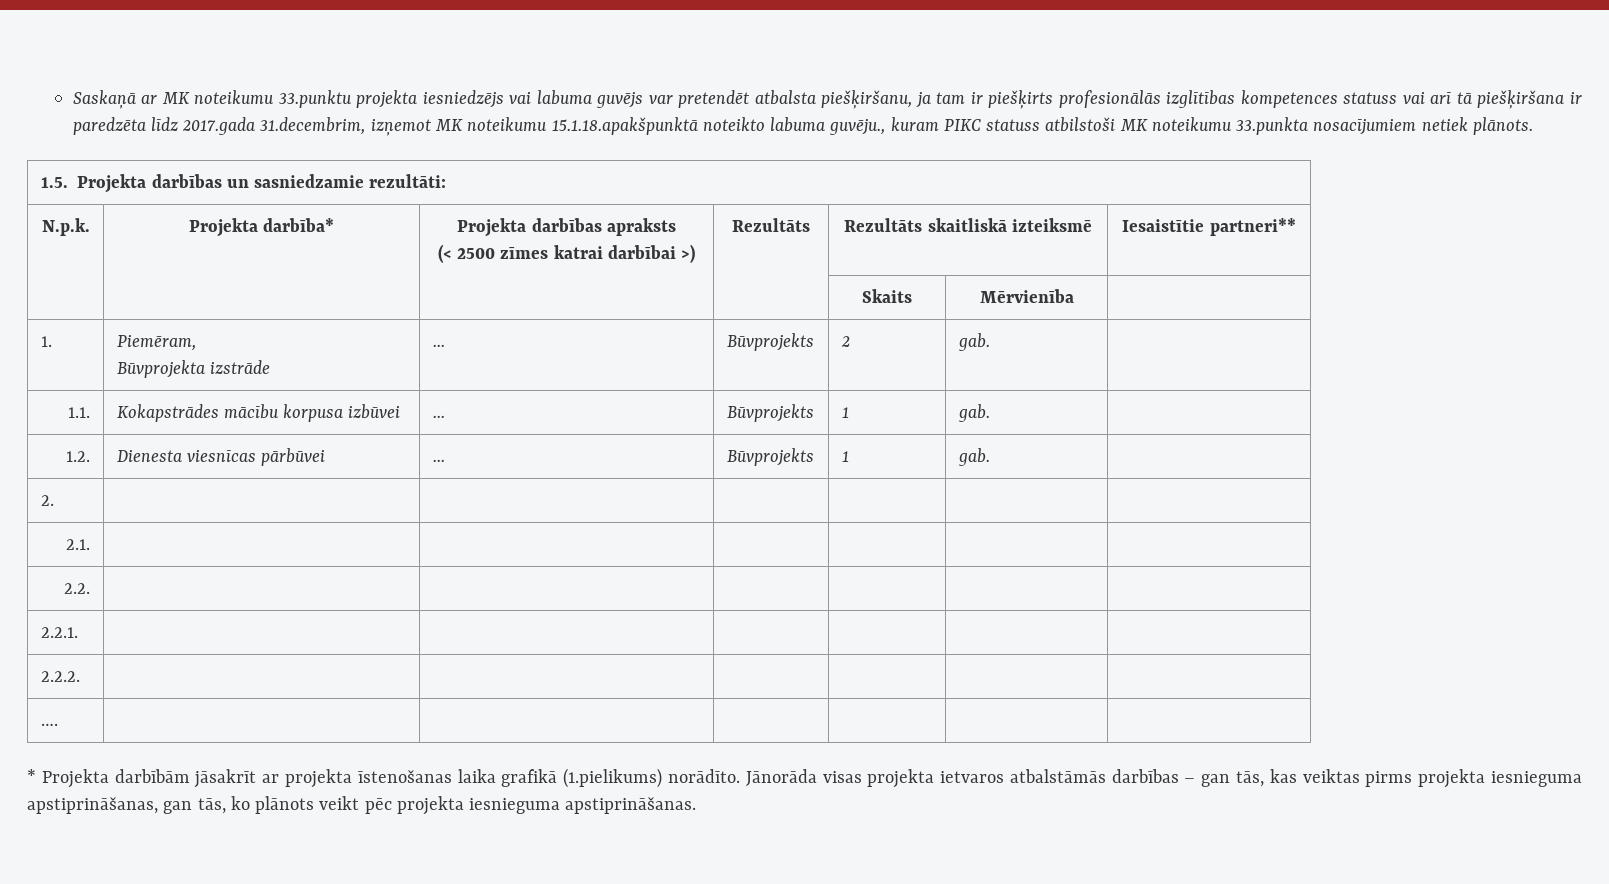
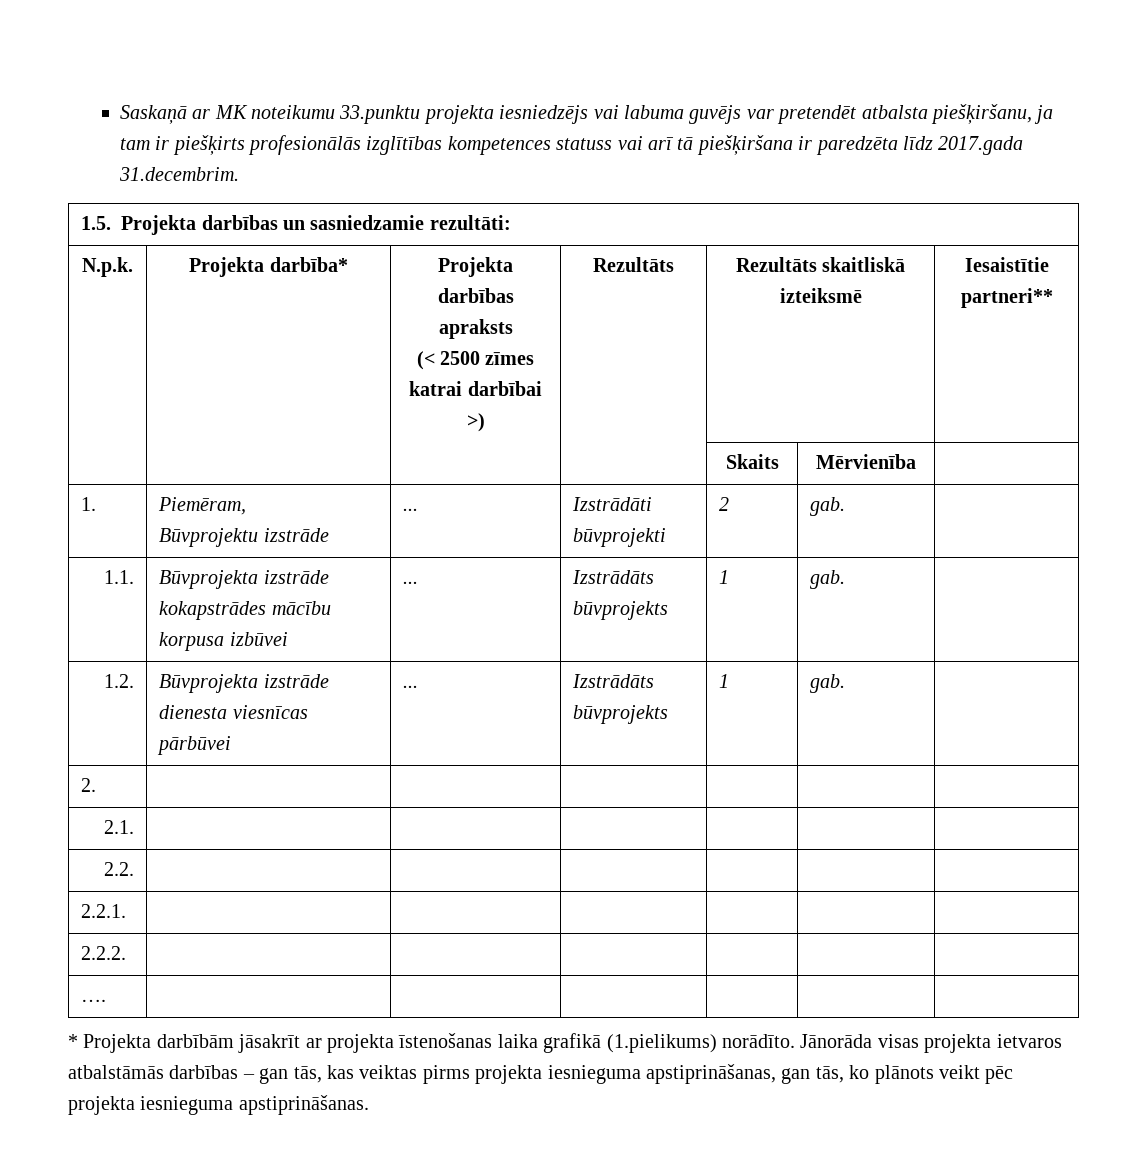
- Saskaņā ar MK noteikumu 33.punktu projekta iesniedzējs vai labuma guvējs var pretendēt atbalsta piešķiršanu, ja tam ir piešķirts profesionālās izglītības kompetences statuss vai arī tā piešķiršana ir paredzēta līdz 2017.gada 31.decembrim, izņemot MK noteikumu 15.1.18.apakšpunktā noteikto labuma guvēju., kuram PIKC statuss atbilstoši MK noteikumu 33.punkta nosacījumiem netiek plānots.
+ Saskaņā ar MK noteikumu 33.punktu projekta iesniedzējs vai labuma guvējs var pretendēt atbalsta piešķiršanu, ja tam ir piešķirts profesionālās izglītības kompetences statuss vai arī tā piešķiršana ir paredzēta līdz 2017.gada 31.decembrim.
  1. | Piemēram,
- Būvprojekta izstrāde | ... | Būvprojekts | 2 | gab. |
+ Būvprojektu izstrāde | ... | Izstrādāti būvprojekti | 2 | gab. |
- 1.1. | Kokapstrādes mācību korpusa izbūvei | ... | Būvprojekts | 1 | gab. |
+ 1.1. | Būvprojekta izstrāde kokapstrādes mācību korpusa izbūvei | ... | Izstrādāts būvprojekts | 1 | gab. |
- 1.2. | Dienesta viesnīcas pārbūvei | ... | Būvprojekts | 1 | gab. |
+ 1.2. | Būvprojekta izstrāde dienesta viesnīcas pārbūvei | ... | Izstrādāts būvprojekts | 1 | gab. |

